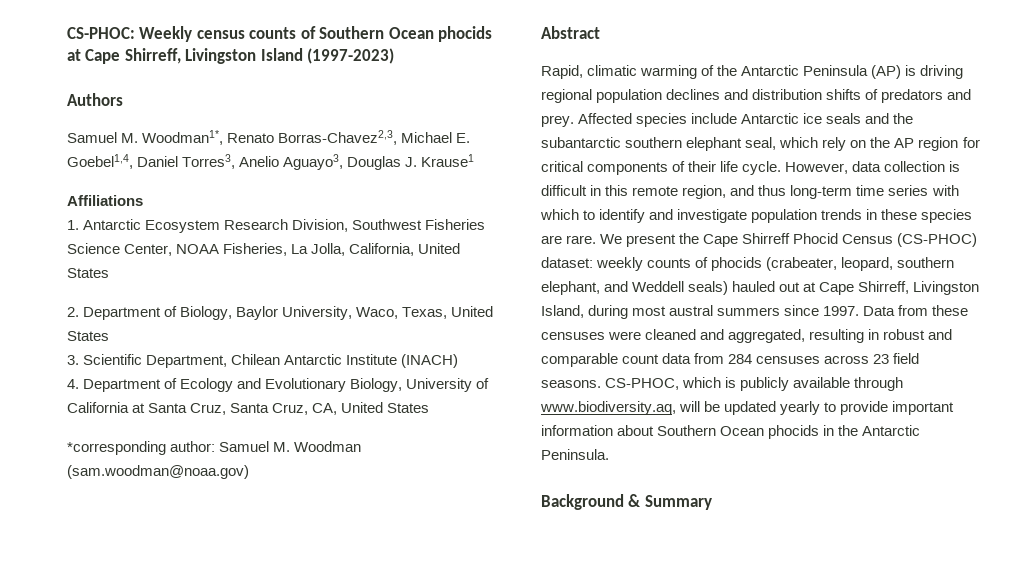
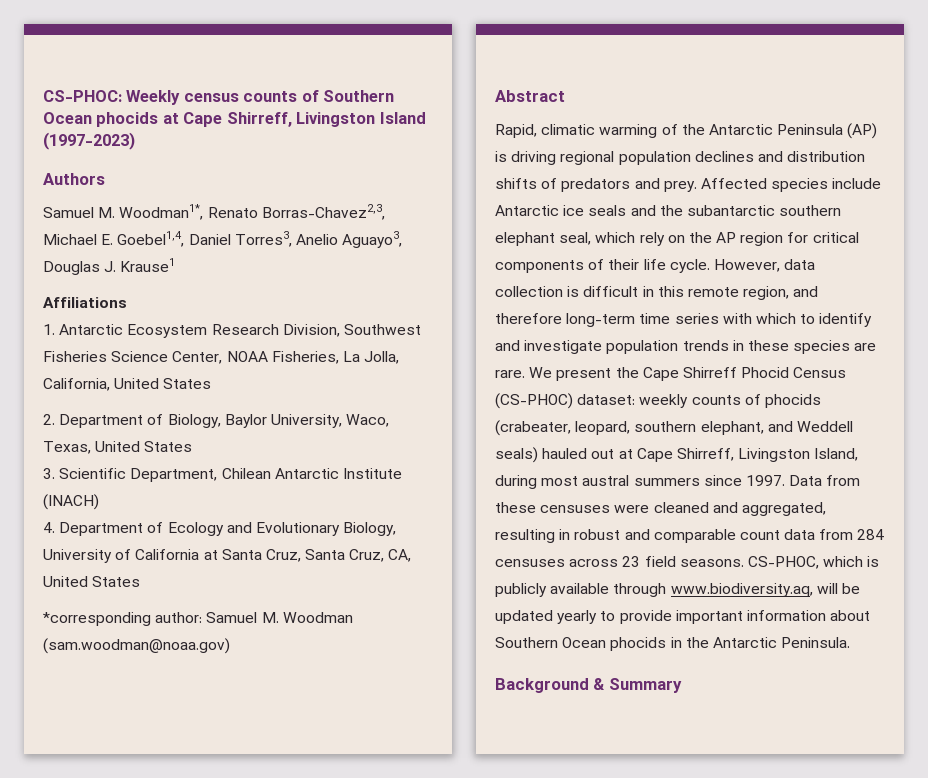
- However, data collection is difficult in this remote region, and thus long-term time series with which to identify and investigate population trends in these species are rare.
+ However, data collection is difficult in this remote region, and therefore long-term time series with which to identify and investigate population trends in these species are rare.

